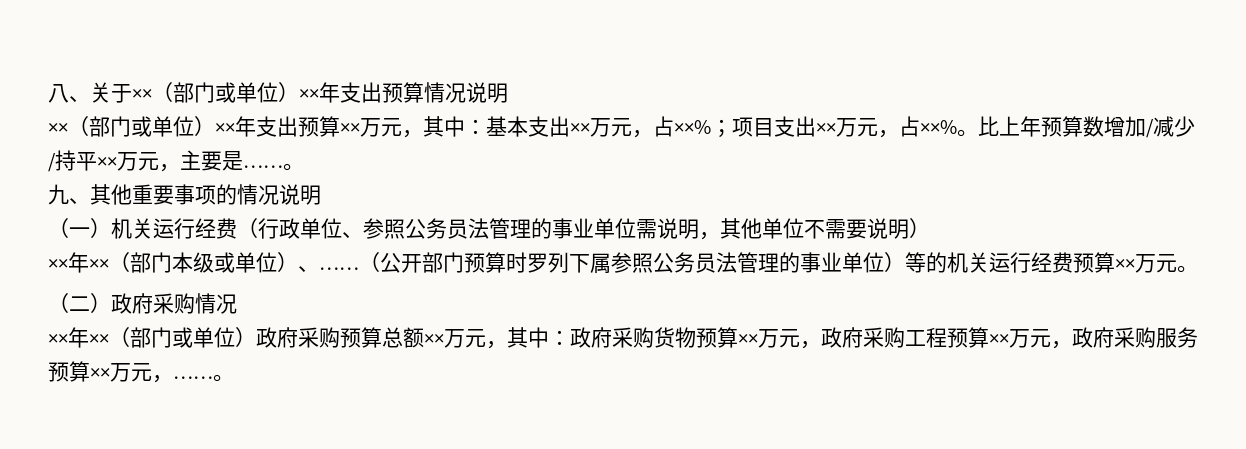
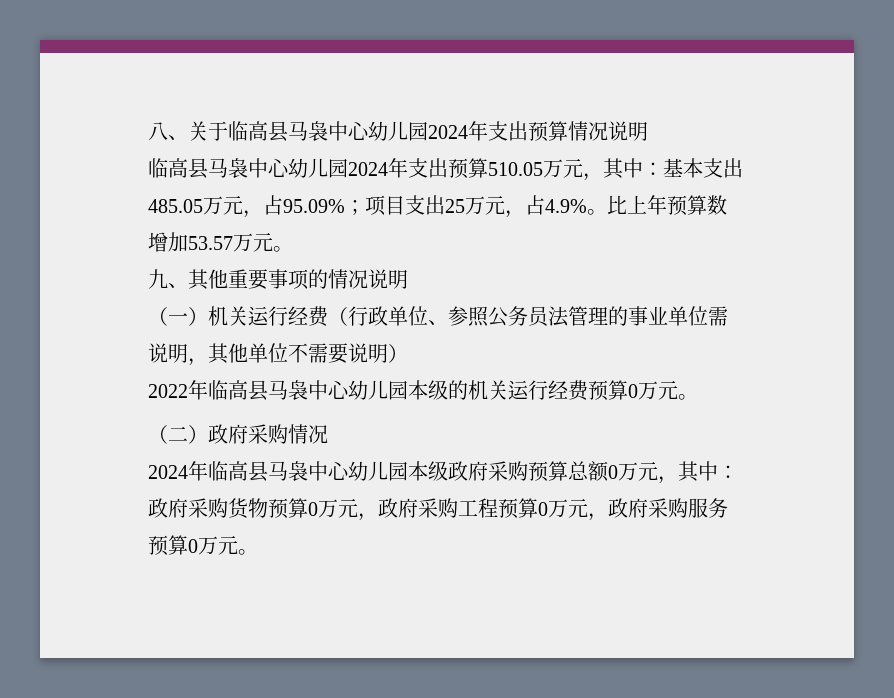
- 八、关于××（部门或单位）××年支出预算情况说明
+ 八、关于临高县马袅中心幼儿园2024年支出预算情况说明
- ××（部门或单位）××年支出预算××万元，其中：基本支出××万元，占××%；项目支出××万元，占××%。
+ 临高县马袅中心幼儿园2024年支出预算510.05万元，其中：基本支出485.05万元，占95.09%；项目支出25万元，占4.9%。
- 比上年预算数增加/减少/持平××万元，主要是……。
+ 比上年预算数增加53.57万元。
- ××年××（部门本级或单位）、……（公开部门预算时罗列下属参照公务员法管理的事业单位）等的机关运行经费预算××万元。
+ 2022年临高县马袅中心幼儿园本级的机关运行经费预算0万元。
- ××年××（部门或单位）政府采购预算总额××万元，其中：政府采购货物预算××万元，政府采购工程预算××万元，政府采购服务预算××万元，……。
+ 2024年临高县马袅中心幼儿园本级政府采购预算总额0万元，其中：政府采购货物预算0万元，政府采购工程预算0万元，政府采购服务预算0万元。

